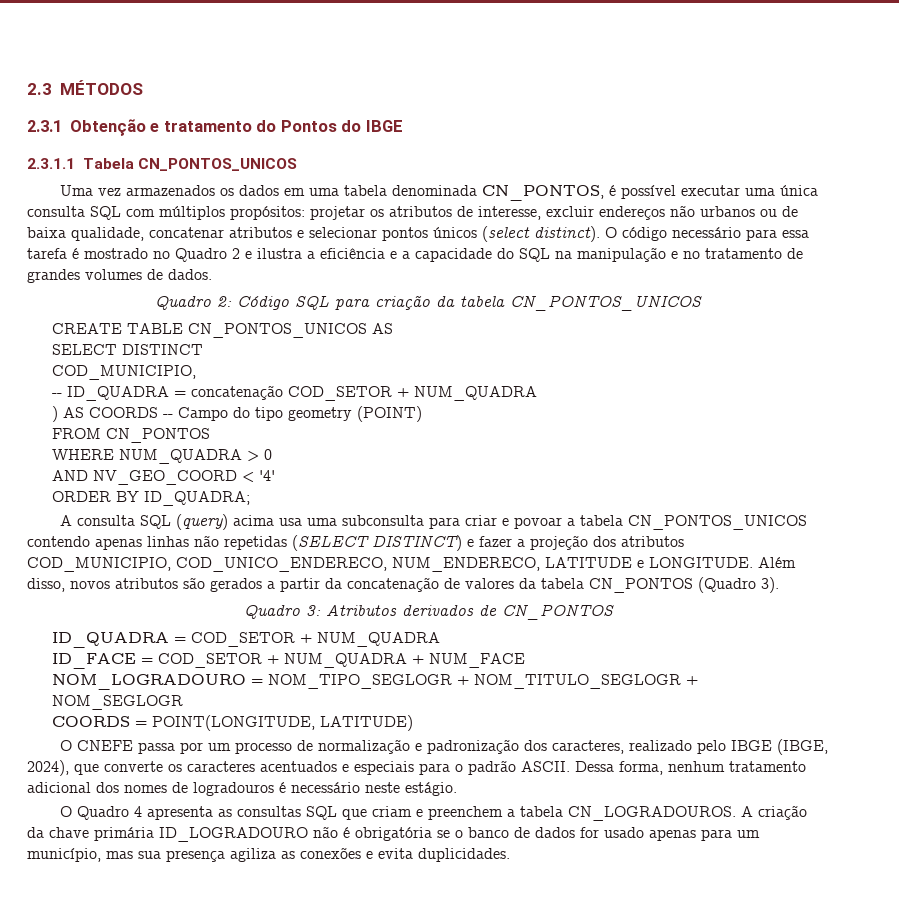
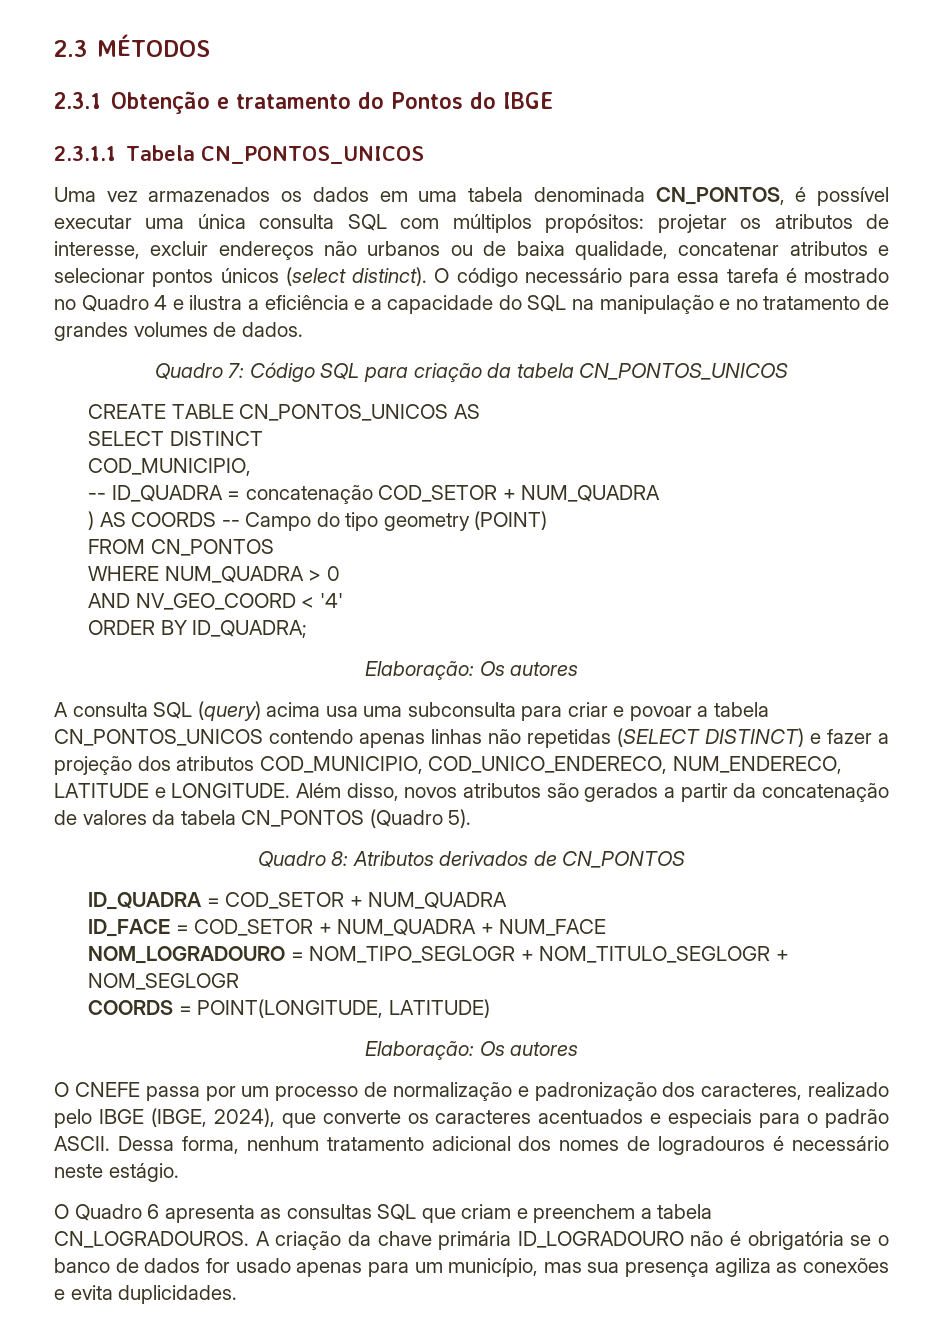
- O código necessário para essa tarefa é mostrado no Quadro 2 e ilustra a eficiência e a capacidade do SQL na manipulação e no tratamento de grandes volumes de dados.
+ O código necessário para essa tarefa é mostrado no Quadro 4 e ilustra a eficiência e a capacidade do SQL na manipulação e no tratamento de grandes volumes de dados.
- Quadro 2: Código SQL para criação da tabela CN_PONTOS_UNICOS
+ Quadro 7: Código SQL para criação da tabela CN_PONTOS_UNICOS
  ORDER BY ID_QUADRA;
+ Elaboração: Os autores
- Além disso, novos atributos são gerados a partir da concatenação de valores da tabela CN_PONTOS (Quadro 3).
- Quadro 3: Atributos derivados de CN_PONTOS
+ Além disso, novos atributos são gerados a partir da concatenação de valores da tabela CN_PONTOS (Quadro 5).
+ Quadro 8: Atributos derivados de CN_PONTOS
  COORDS = POINT(LONGITUDE, LATITUDE)
+ Elaboração: Os autores
- O Quadro 4 apresenta as consultas SQL que criam e preenchem a tabela CN_LOGRADOUROS.
+ O Quadro 6 apresenta as consultas SQL que criam e preenchem a tabela CN_LOGRADOUROS.

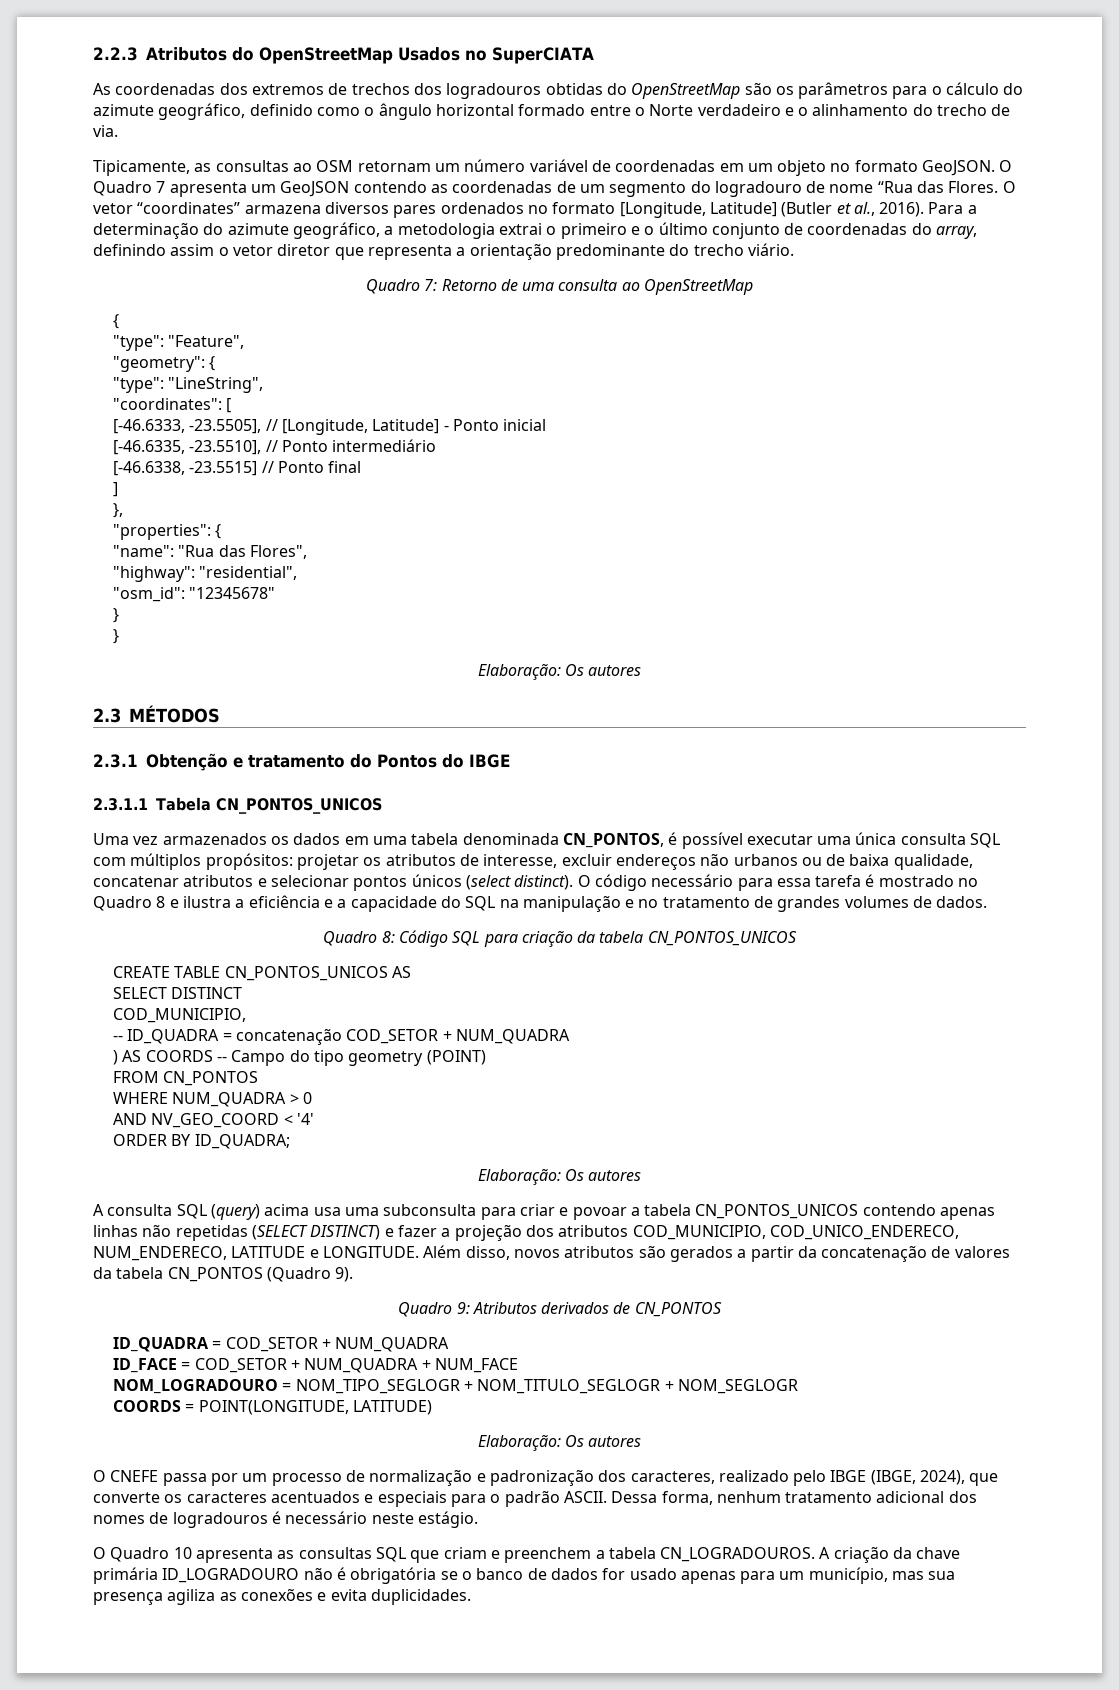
+ 2.2.3 Atributos do OpenStreetMap Usados no SuperCIATA
+ As coordenadas dos extremos de trechos dos logradouros obtidas do OpenStreetMap são os parâmetros para o cálculo do azimute geográfico, definido como o ângulo horizontal formado entre o Norte verdadeiro e o alinhamento do trecho de via.
+ Tipicamente, as consultas ao OSM retornam um número variável de coordenadas em um objeto no formato GeoJSON. O Quadro 7 apresenta um GeoJSON contendo as coordenadas de um segmento do logradouro de nome “Rua das Flores. O vetor “coordinates” armazena diversos pares ordenados no formato [Longitude, Latitude] (Butler et al., 2016). Para a determinação do azimute geográfico, a metodologia extrai o primeiro e o último conjunto de coordenadas do array, definindo assim o vetor diretor que representa a orientação predominante do trecho viário.
+ Quadro 7: Retorno de uma consulta ao OpenStreetMap
+ {
+ "type": "Feature",
+ "geometry": {
+ "type": "LineString",
+ "coordinates": [
+ [-46.6333, -23.5505], // [Longitude, Latitude] - Ponto inicial
+ [-46.6335, -23.5510], // Ponto intermediário
+ [-46.6338, -23.5515] // Ponto final
+ ]
+ },
+ "properties": {
+ "name": "Rua das Flores",
+ "highway": "residential",
+ "osm_id": "12345678"
+ }
+ }
+ Elaboração: Os autores
- O código necessário para essa tarefa é mostrado no Quadro 4 e ilustra a eficiência e a capacidade do SQL na manipulação e no tratamento de grandes volumes de dados.
+ O código necessário para essa tarefa é mostrado no Quadro 8 e ilustra a eficiência e a capacidade do SQL na manipulação e no tratamento de grandes volumes de dados.
- Quadro 7: Código SQL para criação da tabela CN_PONTOS_UNICOS
+ Quadro 8: Código SQL para criação da tabela CN_PONTOS_UNICOS
- Além disso, novos atributos são gerados a partir da concatenação de valores da tabela CN_PONTOS (Quadro 5).
- Quadro 8: Atributos derivados de CN_PONTOS
+ Além disso, novos atributos são gerados a partir da concatenação de valores da tabela CN_PONTOS (Quadro 9).
+ Quadro 9: Atributos derivados de CN_PONTOS
- O Quadro 6 apresenta as consultas SQL que criam e preenchem a tabela CN_LOGRADOUROS.
+ O Quadro 10 apresenta as consultas SQL que criam e preenchem a tabela CN_LOGRADOUROS.

